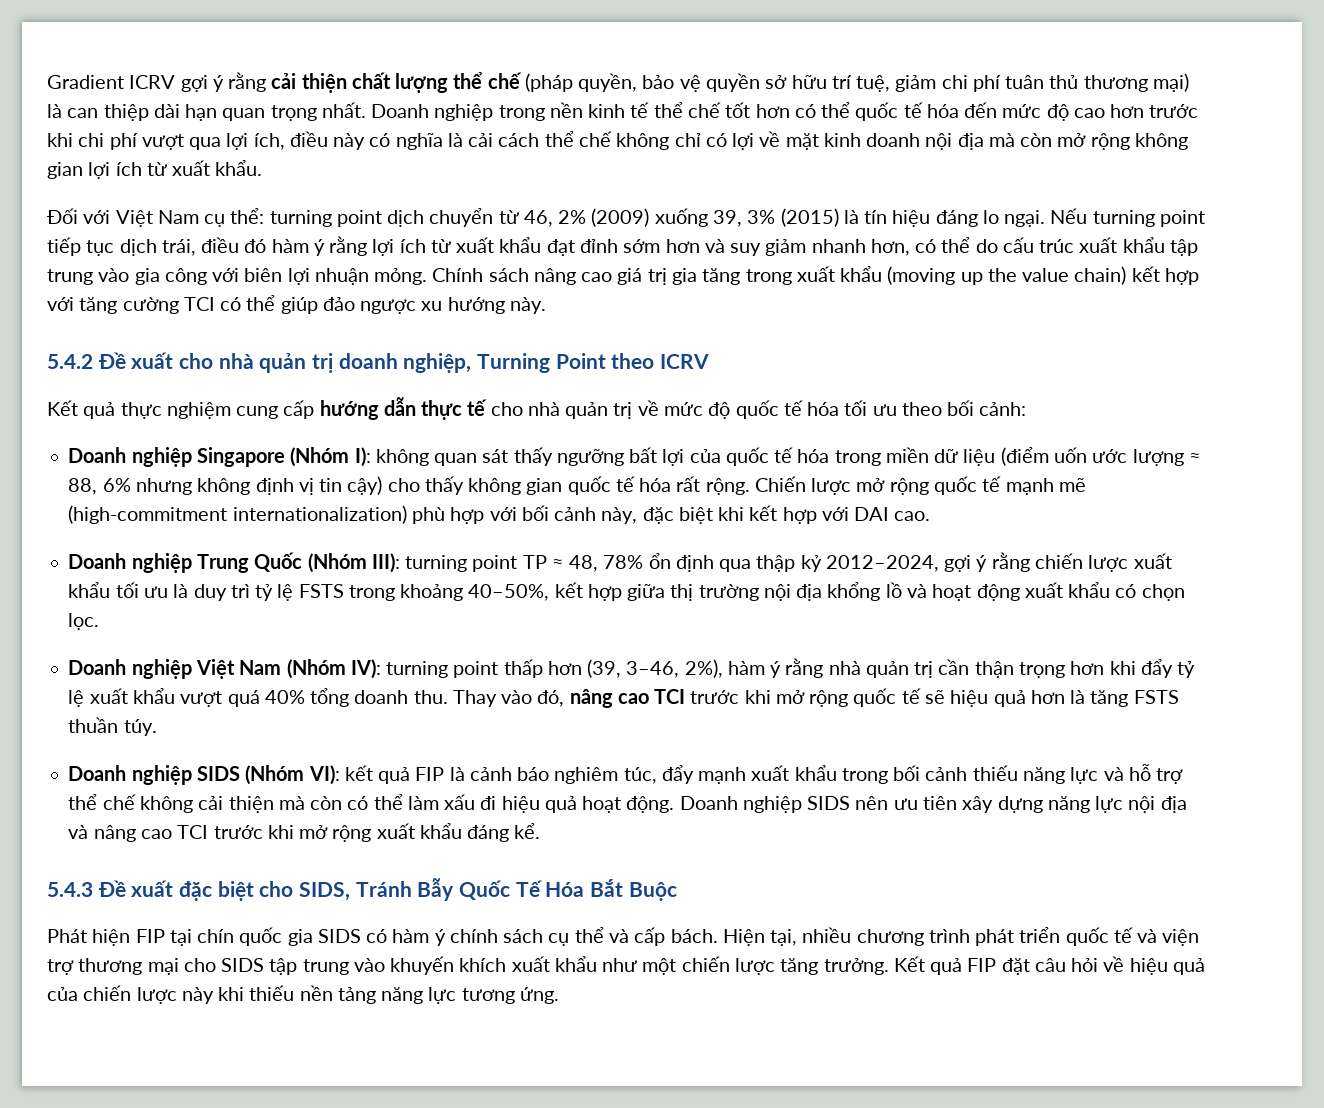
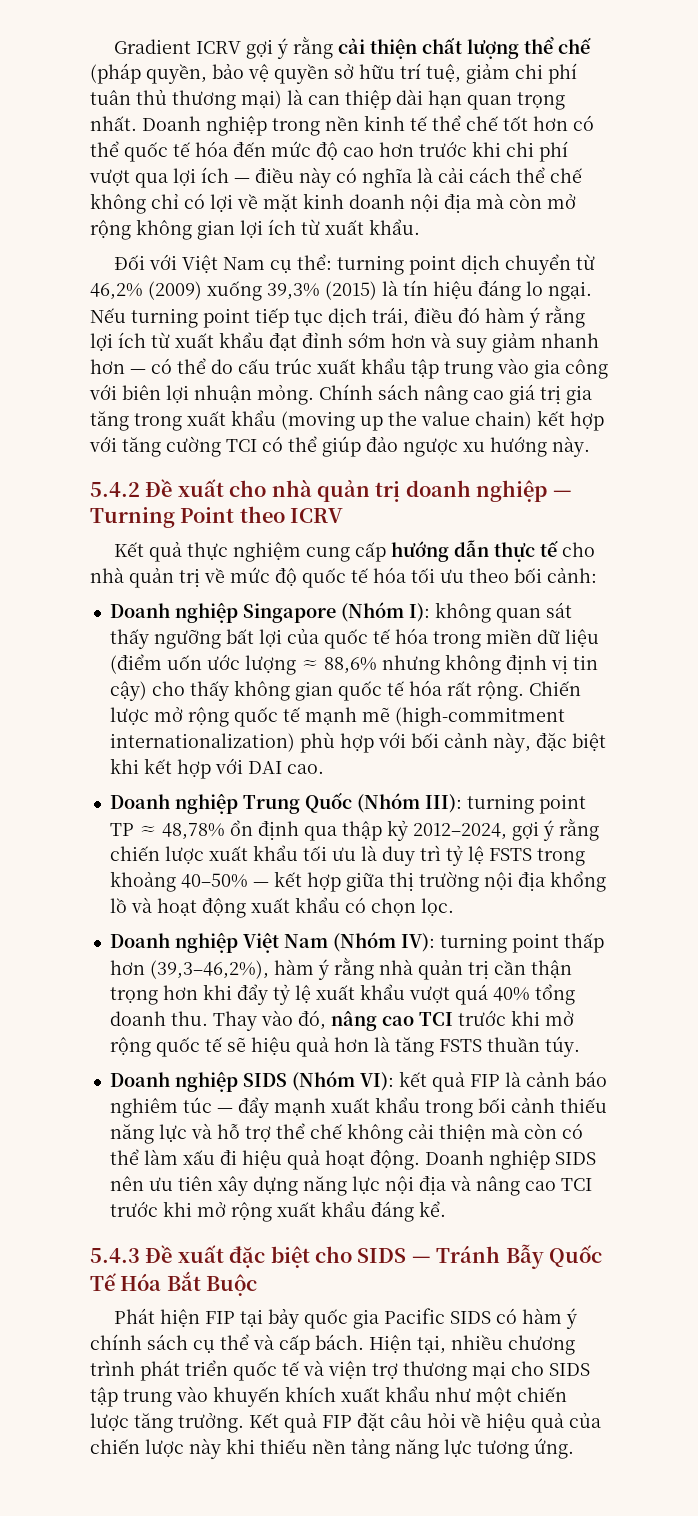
- Doanh nghiệp trong nền kinh tế thể chế tốt hơn có thể quốc tế hóa đến mức độ cao hơn trước khi chi phí vượt qua lợi ích, điều này có nghĩa là cải cách thể chế không chỉ có lợi về mặt kinh doanh nội địa mà còn mở rộng không gian lợi ích từ xuất khẩu.
+ Doanh nghiệp trong nền kinh tế thể chế tốt hơn có thể quốc tế hóa đến mức độ cao hơn trước khi chi phí vượt qua lợi ích — điều này có nghĩa là cải cách thể chế không chỉ có lợi về mặt kinh doanh nội địa mà còn mở rộng không gian lợi ích từ xuất khẩu.
- Đối với Việt Nam cụ thể: turning point dịch chuyển từ 46, 2% (2009) xuống 39, 3% (2015) là tín hiệu đáng lo ngại.
+ Đối với Việt Nam cụ thể: turning point dịch chuyển từ 46,2% (2009) xuống 39,3% (2015) là tín hiệu đáng lo ngại.
- Nếu turning point tiếp tục dịch trái, điều đó hàm ý rằng lợi ích từ xuất khẩu đạt đỉnh sớm hơn và suy giảm nhanh hơn, có thể do cấu trúc xuất khẩu tập trung vào gia công với biên lợi nhuận mỏng.
+ Nếu turning point tiếp tục dịch trái, điều đó hàm ý rằng lợi ích từ xuất khẩu đạt đỉnh sớm hơn và suy giảm nhanh hơn — có thể do cấu trúc xuất khẩu tập trung vào gia công với biên lợi nhuận mỏng.
- 5.4.2 Đề xuất cho nhà quản trị doanh nghiệp, Turning Point theo ICRV
+ 5.4.2 Đề xuất cho nhà quản trị doanh nghiệp — Turning Point theo ICRV
- Doanh nghiệp Singapore (Nhóm I): không quan sát thấy ngưỡng bất lợi của quốc tế hóa trong miền dữ liệu (điểm uốn ước lượng ≈ 88, 6% nhưng không định vị tin cậy) cho thấy không gian quốc tế hóa rất rộng.
+ Doanh nghiệp Singapore (Nhóm I): không quan sát thấy ngưỡng bất lợi của quốc tế hóa trong miền dữ liệu (điểm uốn ước lượng ≈ 88,6% nhưng không định vị tin cậy) cho thấy không gian quốc tế hóa rất rộng.
- Doanh nghiệp Trung Quốc (Nhóm III): turning point TP ≈ 48, 78% ổn định qua thập kỷ 2012–2024, gợi ý rằng chiến lược xuất khẩu tối ưu là duy trì tỷ lệ FSTS trong khoảng 40–50%, kết hợp giữa thị trường nội địa khổng lồ và hoạt động xuất khẩu có chọn lọc.
+ Doanh nghiệp Trung Quốc (Nhóm III): turning point TP ≈ 48,78% ổn định qua thập kỷ 2012–2024, gợi ý rằng chiến lược xuất khẩu tối ưu là duy trì tỷ lệ FSTS trong khoảng 40–50% — kết hợp giữa thị trường nội địa khổng lồ và hoạt động xuất khẩu có chọn lọc.
- Doanh nghiệp Việt Nam (Nhóm IV): turning point thấp hơn (39, 3–46, 2%), hàm ý rằng nhà quản trị cần thận trọng hơn khi đẩy tỷ lệ xuất khẩu vượt quá 40% tổng doanh thu.
+ Doanh nghiệp Việt Nam (Nhóm IV): turning point thấp hơn (39,3–46,2%), hàm ý rằng nhà quản trị cần thận trọng hơn khi đẩy tỷ lệ xuất khẩu vượt quá 40% tổng doanh thu.
- Doanh nghiệp SIDS (Nhóm VI): kết quả FIP là cảnh báo nghiêm túc, đẩy mạnh xuất khẩu trong bối cảnh thiếu năng lực và hỗ trợ thể chế không cải thiện mà còn có thể làm xấu đi hiệu quả hoạt động.
+ Doanh nghiệp SIDS (Nhóm VI): kết quả FIP là cảnh báo nghiêm túc — đẩy mạnh xuất khẩu trong bối cảnh thiếu năng lực và hỗ trợ thể chế không cải thiện mà còn có thể làm xấu đi hiệu quả hoạt động.
- 5.4.3 Đề xuất đặc biệt cho SIDS, Tránh Bẫy Quốc Tế Hóa Bắt Buộc
+ 5.4.3 Đề xuất đặc biệt cho SIDS — Tránh Bẫy Quốc Tế Hóa Bắt Buộc
- Phát hiện FIP tại chín quốc gia SIDS có hàm ý chính sách cụ thể và cấp bách.
+ Phát hiện FIP tại bảy quốc gia Pacific SIDS có hàm ý chính sách cụ thể và cấp bách.

